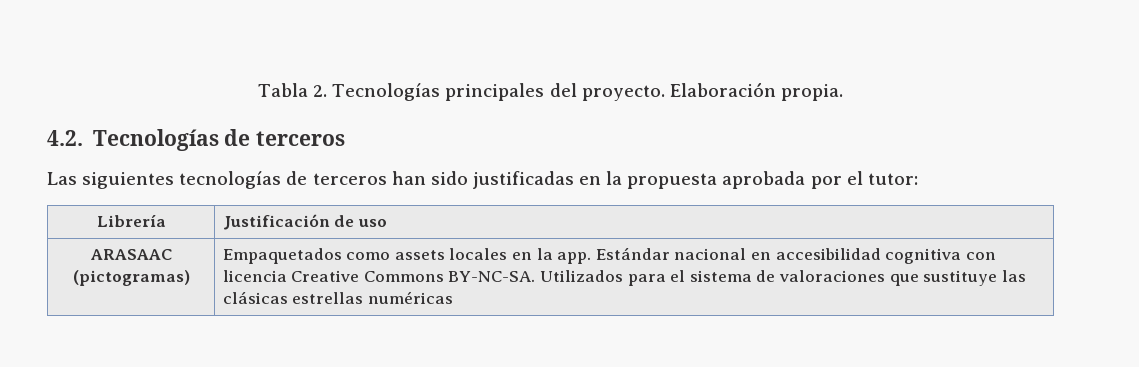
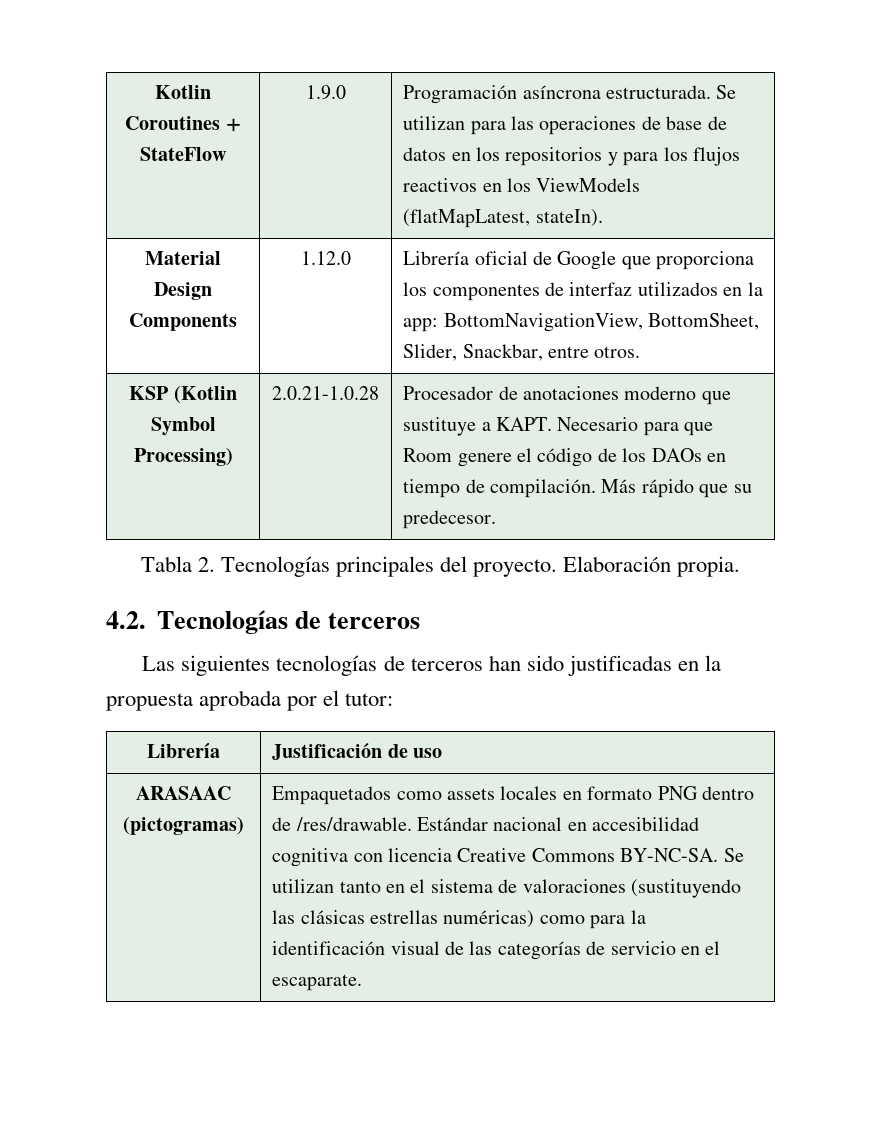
+ Kotlin Coroutines + StateFlow | 1.9.0 | Programación asíncrona estructurada. Se utilizan para las operaciones de base de datos en los repositorios y para los flujos reactivos en los ViewModels (flatMapLatest, stateIn).
+ Material Design Components | 1.12.0 | Librería oficial de Google que proporciona los componentes de interfaz utilizados en la app: BottomNavigationView, BottomSheet, Slider, Snackbar, entre otros.
+ KSP (Kotlin Symbol Processing) | 2.0.21-1.0.28 | Procesador de anotaciones moderno que sustituye a KAPT. Necesario para que Room genere el código de los DAOs en tiempo de compilación. Más rápido que su predecesor.
- Empaquetados como assets locales en la app.
+ Empaquetados como assets locales en formato PNG dentro de /res/drawable.
- Utilizados para el sistema de valoraciones que sustituye las clásicas estrellas numéricas
+ Se utilizan tanto en el sistema de valoraciones (sustituyendo las clásicas estrellas numéricas) como para la identificación visual de las categorías de servicio en el escaparate.

